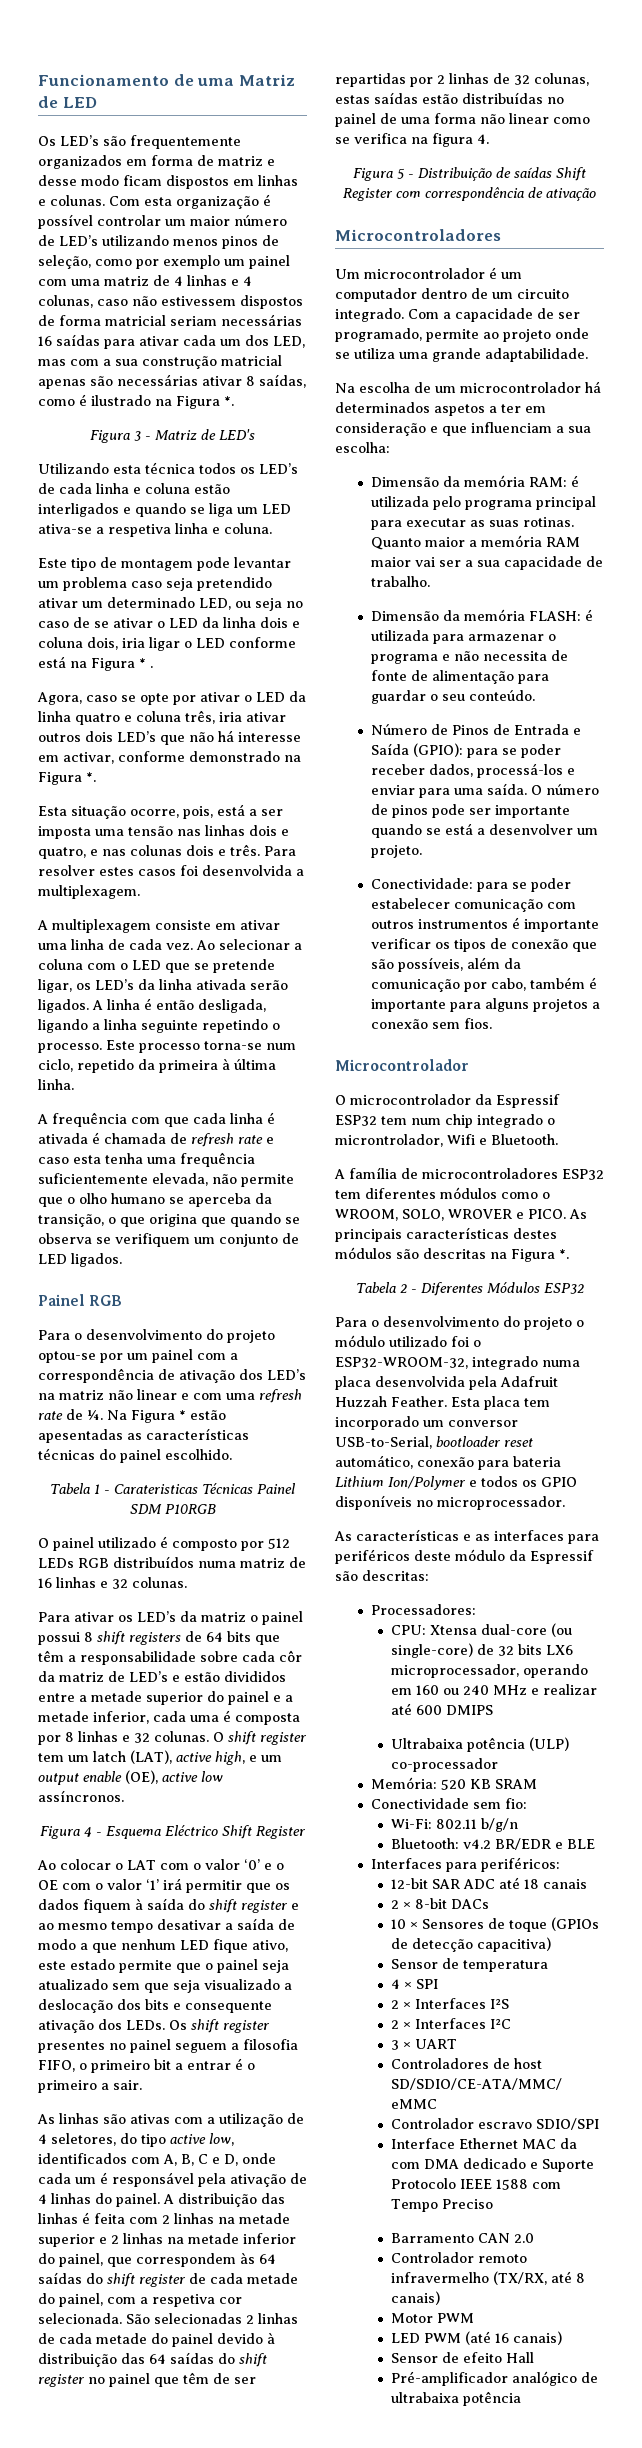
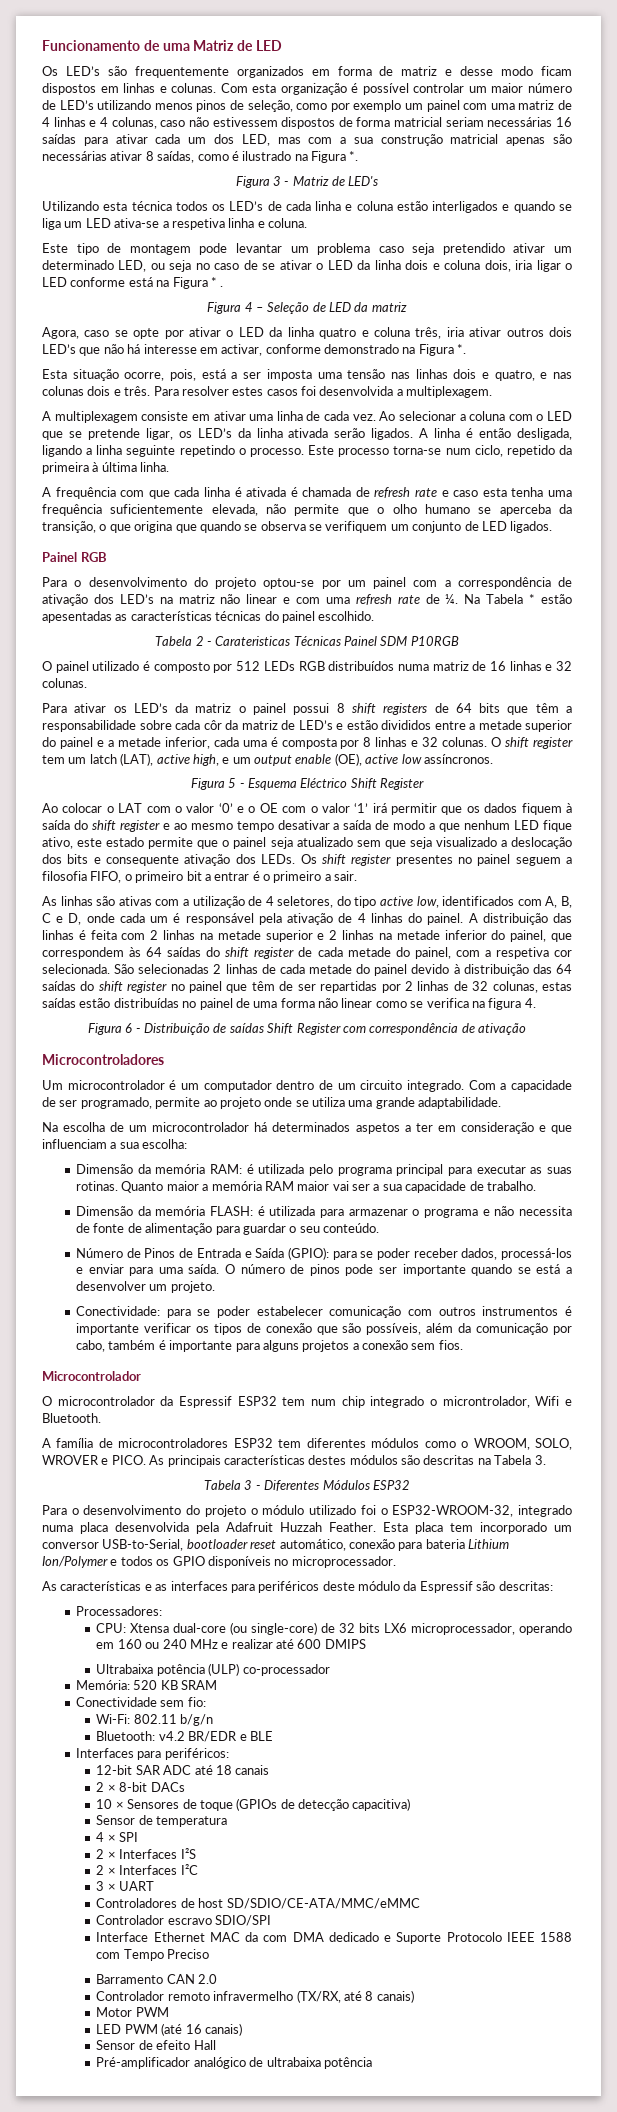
+ Figura 4 – Seleção de LED da matriz
- Na Figura * estão apesentadas as características técnicas do painel escolhido.
+ Na Tabela * estão apesentadas as características técnicas do painel escolhido.
- Tabela 1 - Carateristicas Técnicas Painel SDM P10RGB
+ Tabela 2 - Carateristicas Técnicas Painel SDM P10RGB
- Figura 4 - Esquema Eléctrico Shift Register
+ Figura 5 - Esquema Eléctrico Shift Register
- Figura 5 - Distribuição de saídas Shift Register com correspondência de ativação
+ Figura 6 - Distribuição de saídas Shift Register com correspondência de ativação
- As principais características destes módulos são descritas na Figura *.
- Tabela 2 - Diferentes Módulos ESP32
+ As principais características destes módulos são descritas na Tabela 3.
+ Tabela 3 - Diferentes Módulos ESP32

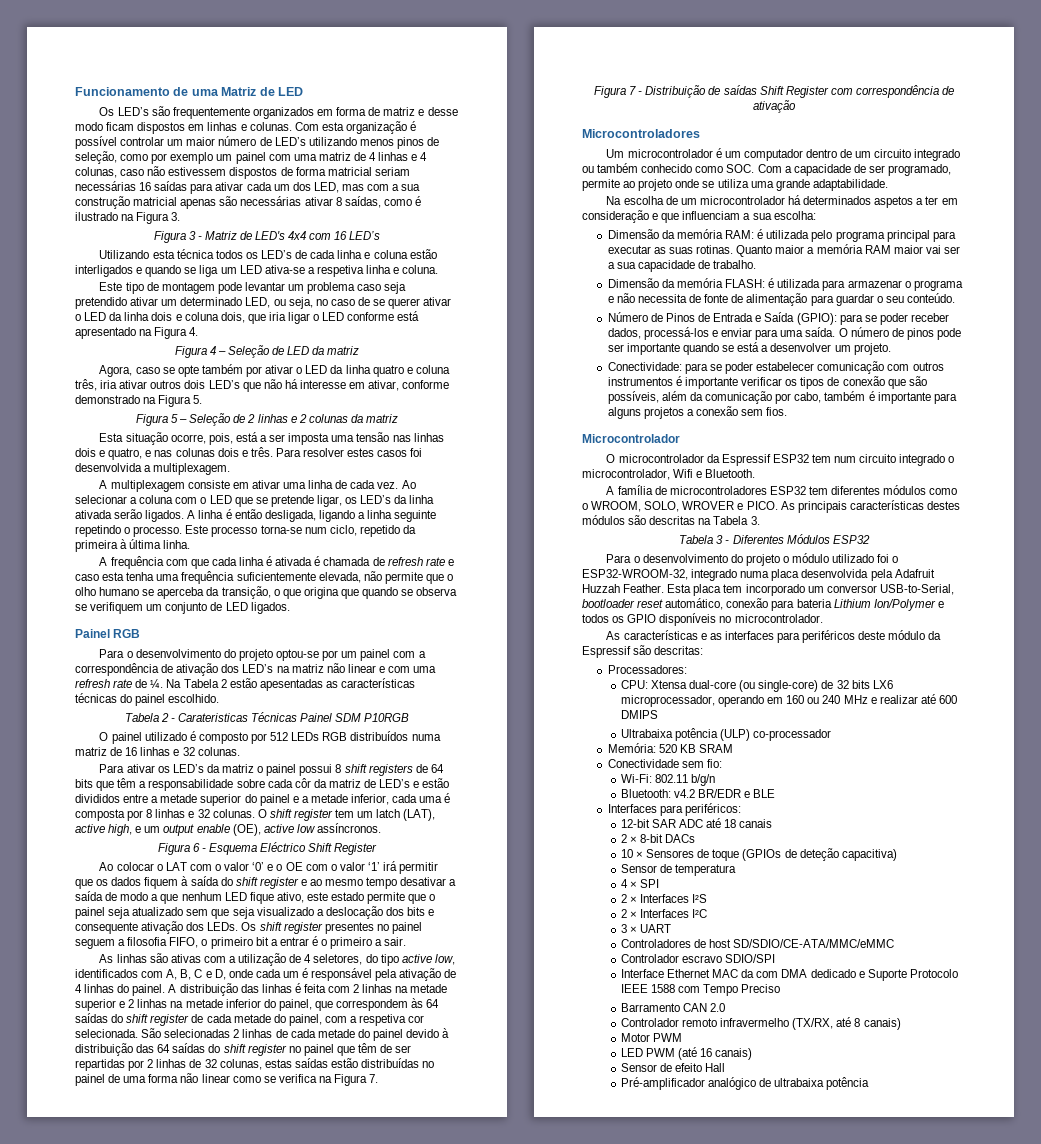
- Com esta organização é possível controlar um maior número de LED’s utilizando menos pinos de seleção, como por exemplo um painel com uma matriz de 4 linhas e 4 colunas, caso não estivessem dispostos de forma matricial seriam necessárias 16 saídas para ativar cada um dos LED, mas com a sua construção matricial apenas são necessárias ativar 8 saídas, como é ilustrado na Figura *.
+ Com esta organização é possível controlar um maior número de LED’s utilizando menos pinos de seleção, como por exemplo um painel com uma matriz de 4 linhas e 4 colunas, caso não estivessem dispostos de forma matricial seriam necessárias 16 saídas para ativar cada um dos LED, mas com a sua construção matricial apenas são necessárias ativar 8 saídas, como é ilustrado na Figura 3.
- Figura 3 - Matriz de LED's
+ Figura 3 - Matriz de LED's 4x4 com 16 LED’s
- Este tipo de montagem pode levantar um problema caso seja pretendido ativar um determinado LED, ou seja no caso de se ativar o LED da linha dois e coluna dois, iria ligar o LED conforme está na Figura * .
+ Este tipo de montagem pode levantar um problema caso seja pretendido ativar um determinado LED, ou seja, no caso de se querer ativar o LED da linha dois e coluna dois, que iria ligar o LED conforme está apresentado na Figura 4.
- Agora, caso se opte por ativar o LED da linha quatro e coluna três, iria ativar outros dois LED’s que não há interesse em activar, conforme demonstrado na Figura *.
+ Agora, caso se opte também por ativar o LED da linha quatro e coluna três, iria ativar outros dois LED’s que não há interesse em ativar, conforme demonstrado na Figura 5.
+ Figura 5 – Seleção de 2 linhas e 2 colunas da matriz
- Na Tabela * estão apesentadas as características técnicas do painel escolhido.
+ Na Tabela 2 estão apesentadas as características técnicas do painel escolhido.
- Figura 5 - Esquema Eléctrico Shift Register
+ Figura 6 - Esquema Eléctrico Shift Register
- São selecionadas 2 linhas de cada metade do painel devido à distribuição das 64 saídas do shift register no painel que têm de ser repartidas por 2 linhas de 32 colunas, estas saídas estão distribuídas no painel de uma forma não linear como se verifica na figura 4.
- Figura 6 - Distribuição de saídas Shift Register com correspondência de ativação
+ São selecionadas 2 linhas de cada metade do painel devido à distribuição das 64 saídas do shift register no painel que têm de ser repartidas por 2 linhas de 32 colunas, estas saídas estão distribuídas no painel de uma forma não linear como se verifica na Figura 7.
+ Figura 7 - Distribuição de saídas Shift Register com correspondência de ativação
- Um microcontrolador é um computador dentro de um circuito integrado. Com a capacidade de ser programado, permite ao projeto onde se utiliza uma grande adaptabilidade.
+ Um microcontrolador é um computador dentro de um circuito integrado ou também conhecido como SOC. Com a capacidade de ser programado, permite ao projeto onde se utiliza uma grande adaptabilidade.
- O microcontrolador da Espressif ESP32 tem num chip integrado o microntrolador, Wifi e Bluetooth.
+ O microcontrolador da Espressif ESP32 tem num circuito integrado o microcontrolador, Wifi e Bluetooth.
- Esta placa tem incorporado um conversor USB-to-Serial, bootloader reset automático, conexão para bateria Lithium Ion/Polymer e todos os GPIO disponíveis no microprocessador.
+ Esta placa tem incorporado um conversor USB-to-Serial, bootloader reset automático, conexão para bateria Lithium Ion/Polymer e todos os GPIO disponíveis no microcontrolador.
- 10 × Sensores de toque (GPIOs de detecção capacitiva)
+ 10 × Sensores de toque (GPIOs de deteção capacitiva)

